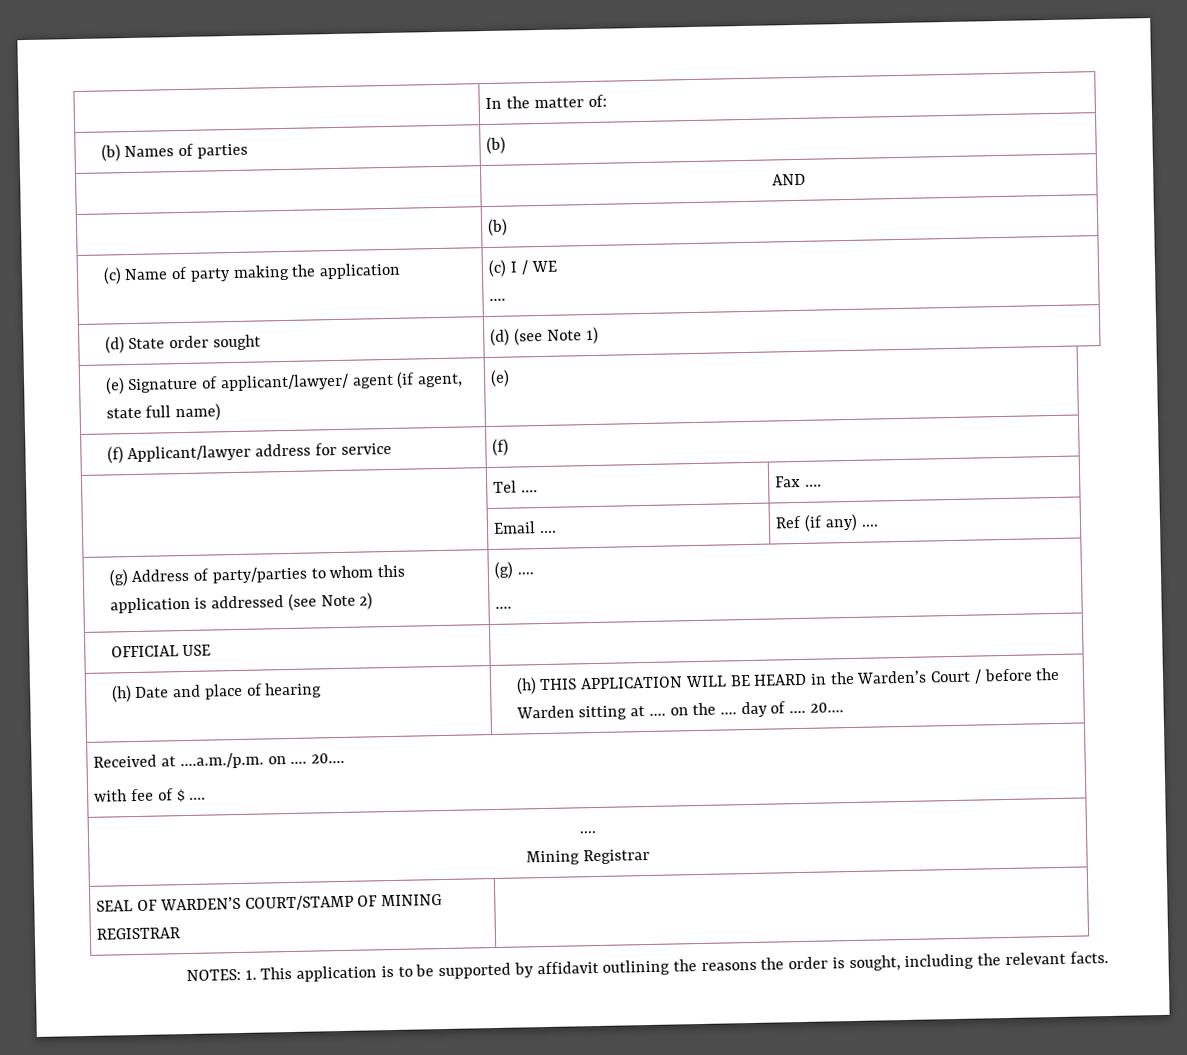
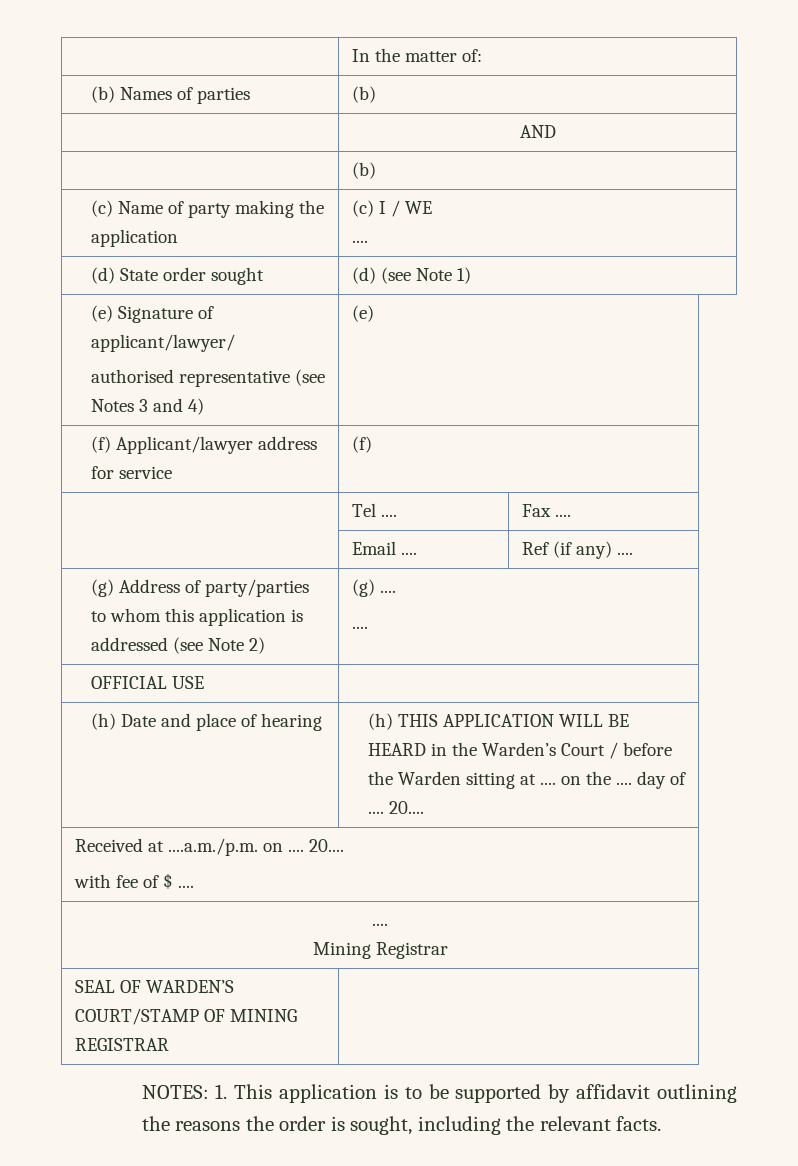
- (e) Signature of applicant/lawyer/ agent (if agent, state full name) | (e)
+ (e) Signature of applicant/lawyer/
+ authorised representative (see Notes 3 and 4) | (e)

